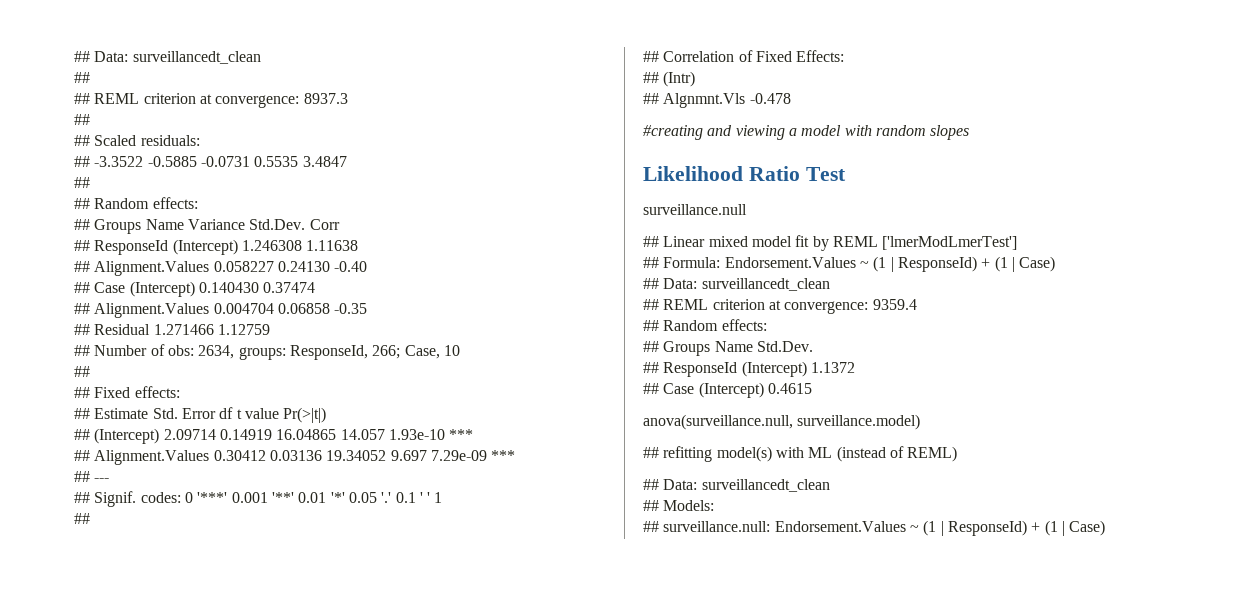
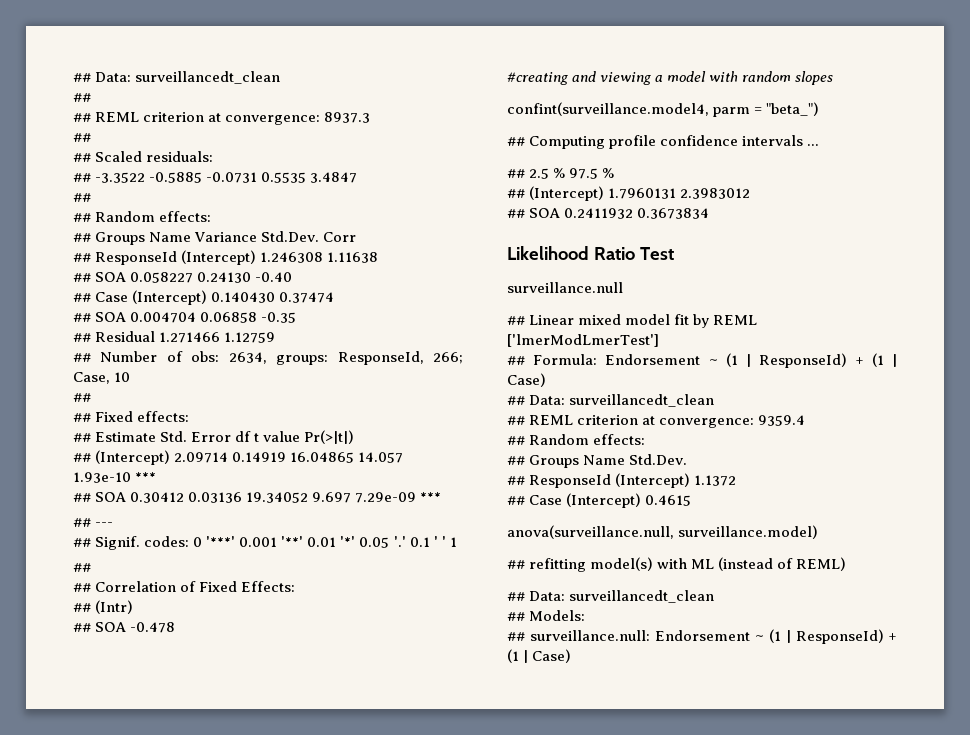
- ## Alignment.Values 0.058227 0.24130 -0.40
+ ## SOA 0.058227 0.24130 -0.40
- ## Alignment.Values 0.004704 0.06858 -0.35
+ ## SOA 0.004704 0.06858 -0.35
- ## Alignment.Values 0.30412 0.03136 19.34052 9.697 7.29e-09 ***
+ ## SOA 0.30412 0.03136 19.34052 9.697 7.29e-09 ***
- ## Algnmnt.Vls -0.478
+ ## SOA -0.478
+ confint(surveillance.model4, parm = "beta_")
+ ## Computing profile confidence intervals ...
+ ## 2.5 % 97.5 %
+ ## (Intercept) 1.7960131 2.3983012
+ ## SOA 0.2411932 0.3673834
- ## Formula: Endorsement.Values ~ (1 | ResponseId) + (1 | Case)
+ ## Formula: Endorsement ~ (1 | ResponseId) + (1 | Case)
- ## surveillance.null: Endorsement.Values ~ (1 | ResponseId) + (1 | Case)
+ ## surveillance.null: Endorsement ~ (1 | ResponseId) + (1 | Case)

